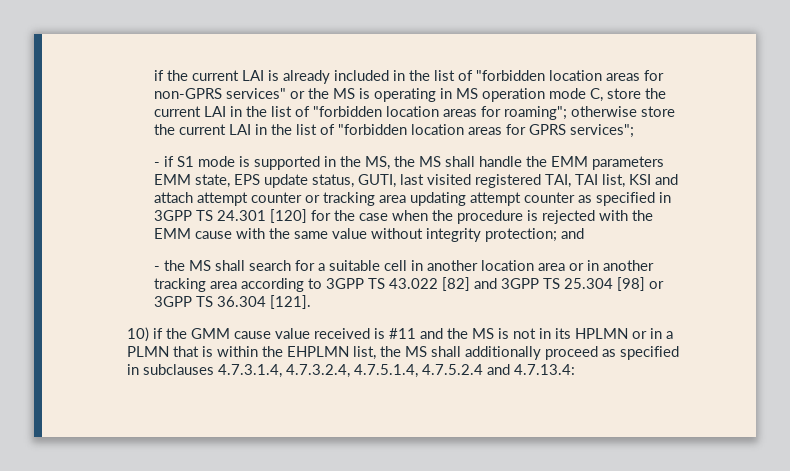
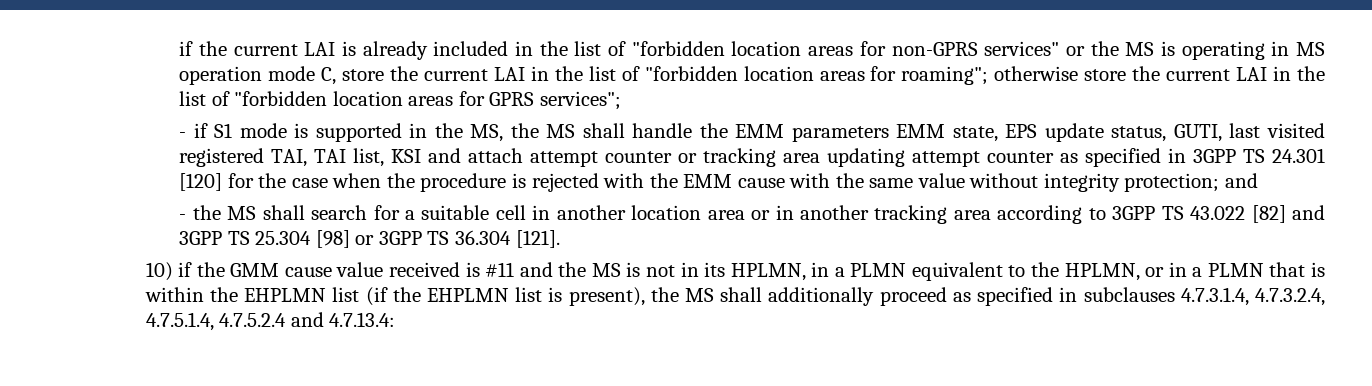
- 10) if the GMM cause value received is #11 and the MS is not in its HPLMN or in a PLMN that is within the EHPLMN list, the MS shall additionally proceed as specified in subclauses 4.7.3.1.4, 4.7.3.2.4, 4.7.5.1.4, 4.7.5.2.4 and 4.7.13.4:
+ 10) if the GMM cause value received is #11 and the MS is not in its HPLMN, in a PLMN equivalent to the HPLMN, or in a PLMN that is within the EHPLMN list (if the EHPLMN list is present), the MS shall additionally proceed as specified in subclauses 4.7.3.1.4, 4.7.3.2.4, 4.7.5.1.4, 4.7.5.2.4 and 4.7.13.4:

